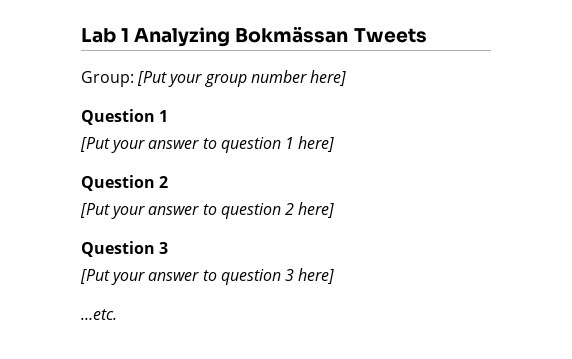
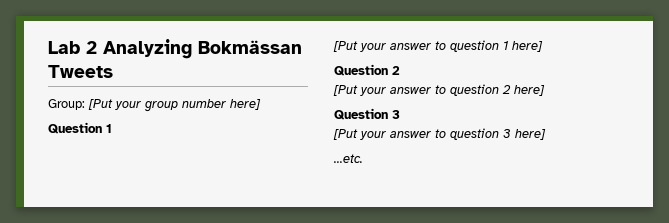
- Lab 1 Analyzing Bokmässan Tweets
+ Lab 2 Analyzing Bokmässan Tweets

